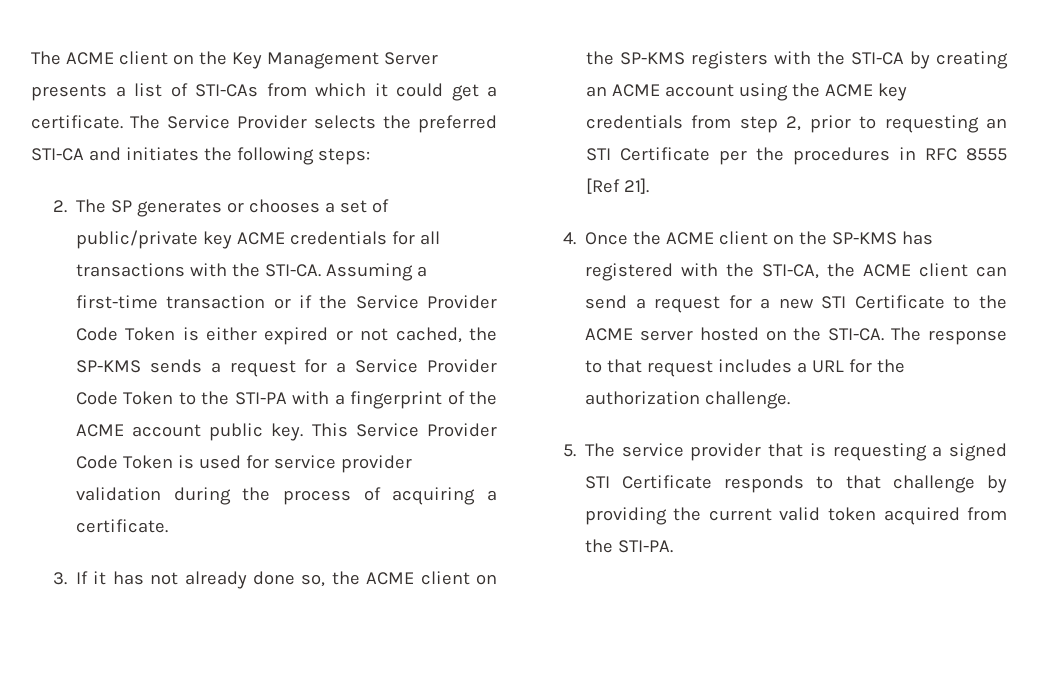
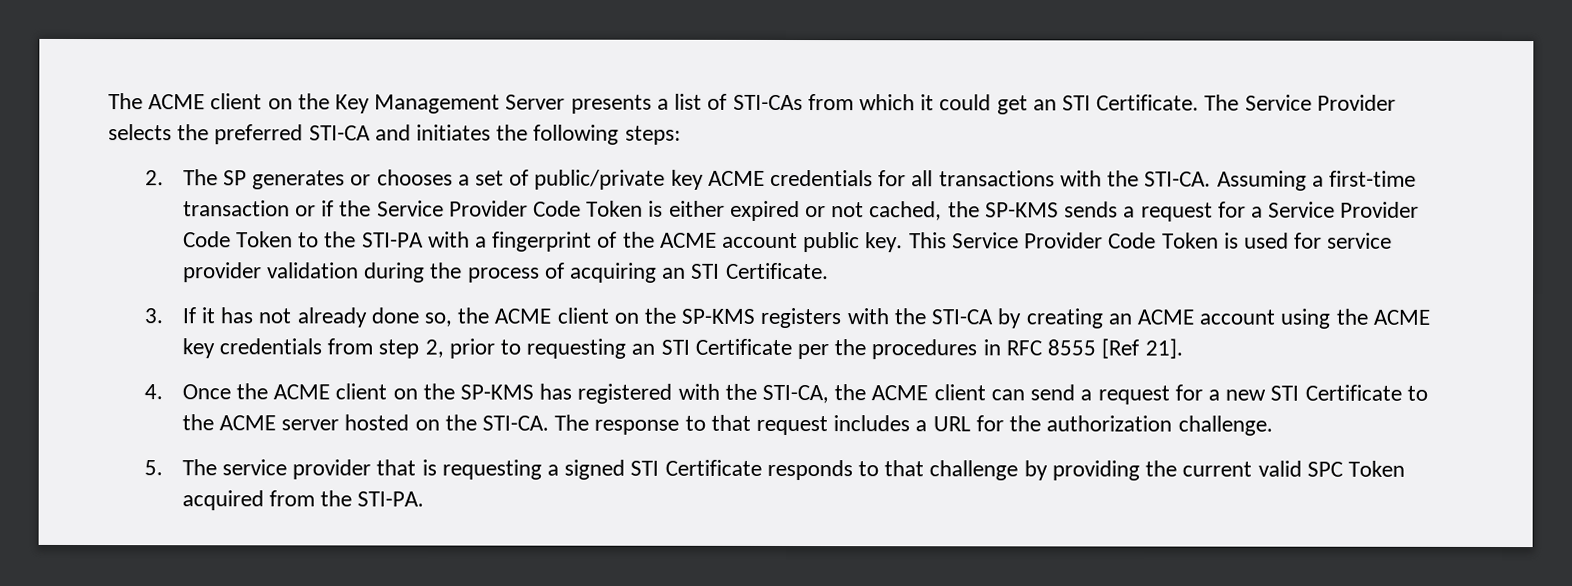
- The ACME client on the Key Management Server presents a list of STI-CAs from which it could get a certificate.
+ The ACME client on the Key Management Server presents a list of STI-CAs from which it could get an STI Certificate.
- This Service Provider Code Token is used for service provider validation during the process of acquiring a certificate.
+ This Service Provider Code Token is used for service provider validation during the process of acquiring an STI Certificate.
- 5. The service provider that is requesting a signed STI Certificate responds to that challenge by providing the current valid token acquired from the STI-PA.
+ 5. The service provider that is requesting a signed STI Certificate responds to that challenge by providing the current valid SPC Token acquired from the STI-PA.

